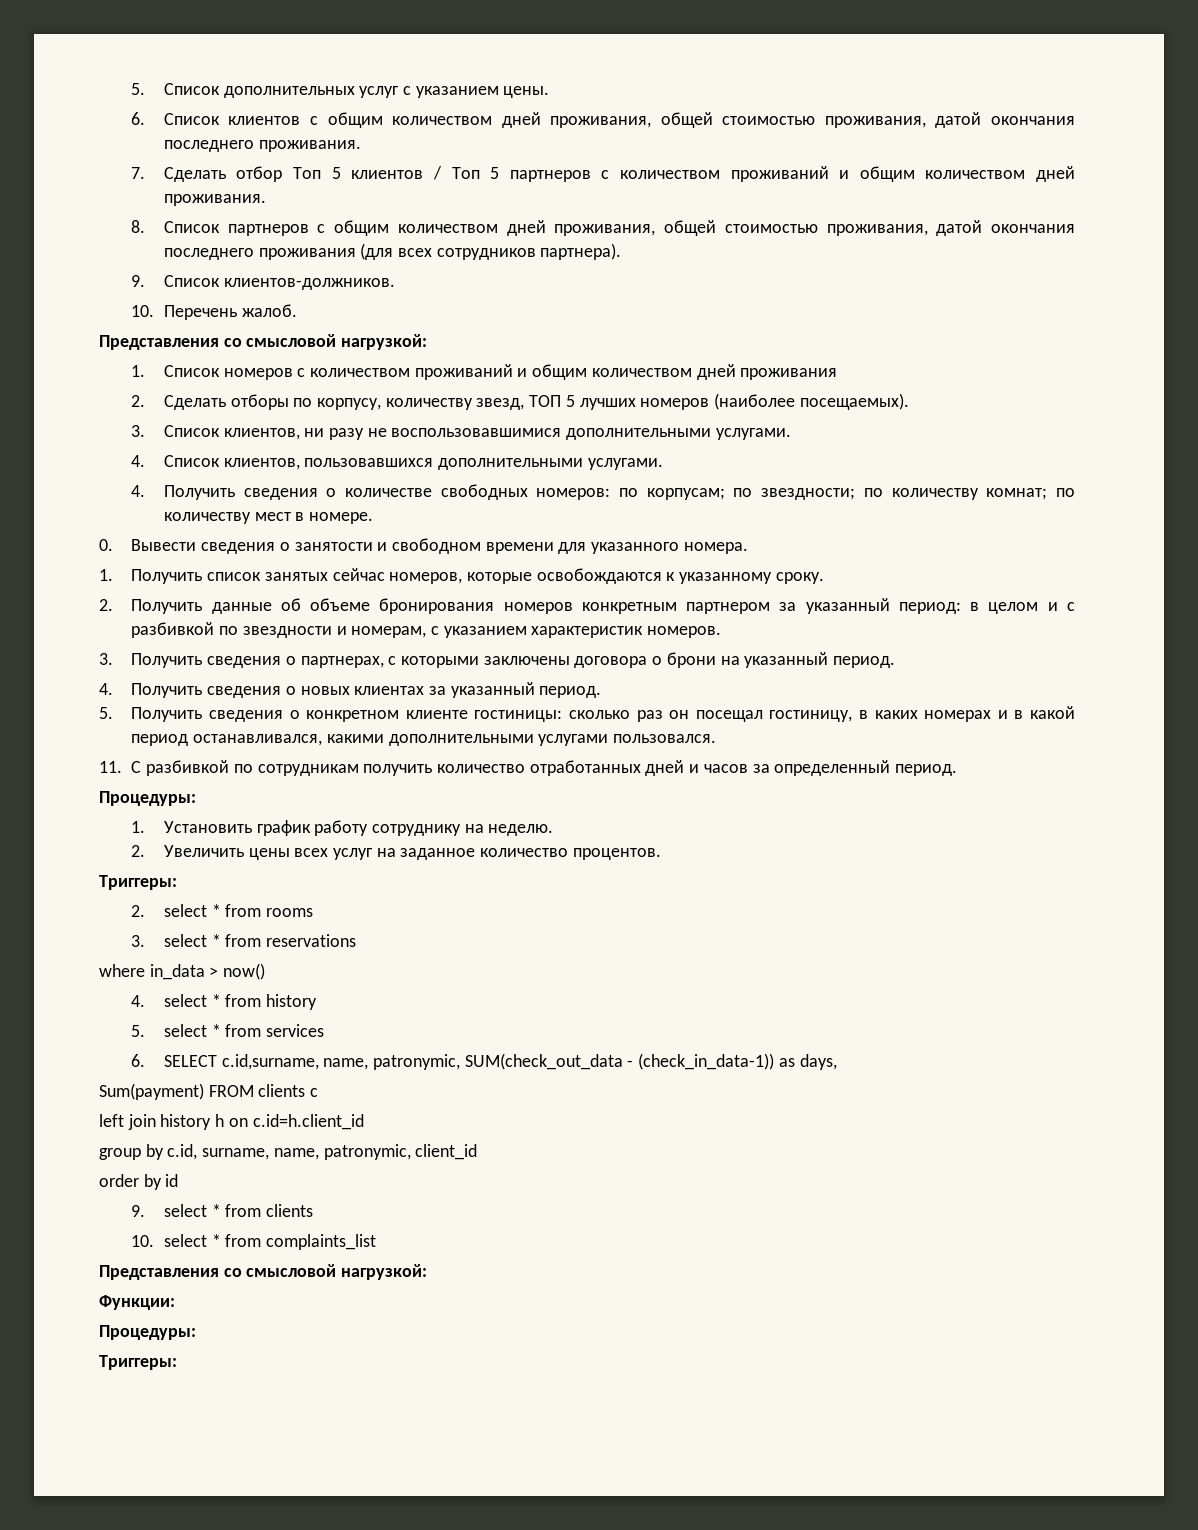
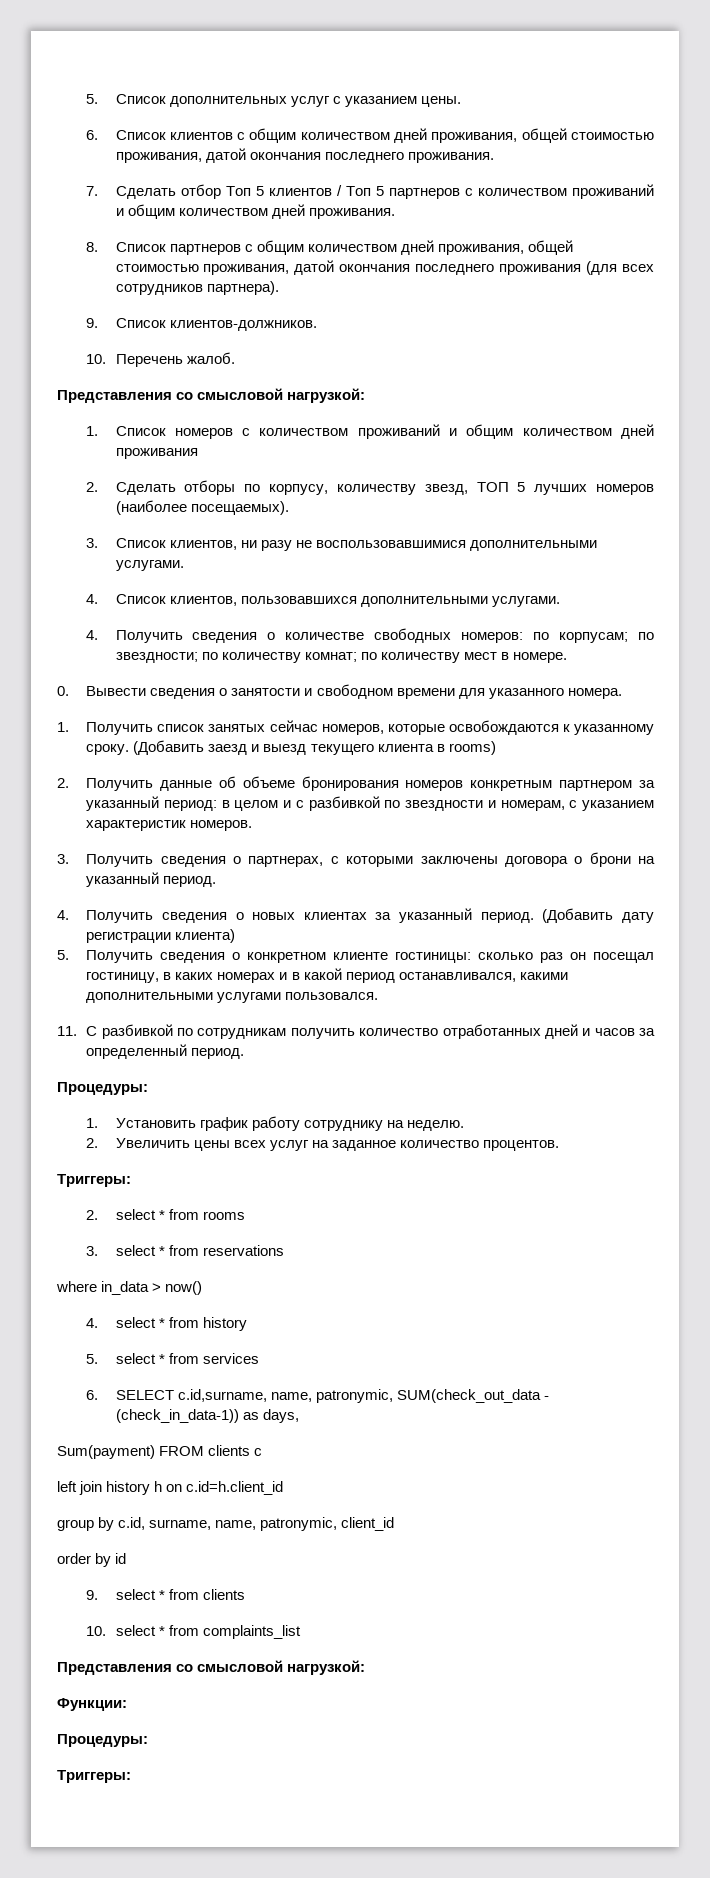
+ (Добавить заезд и выезд текущего клиента в rooms)
+ (Добавить дату регистрации клиента)

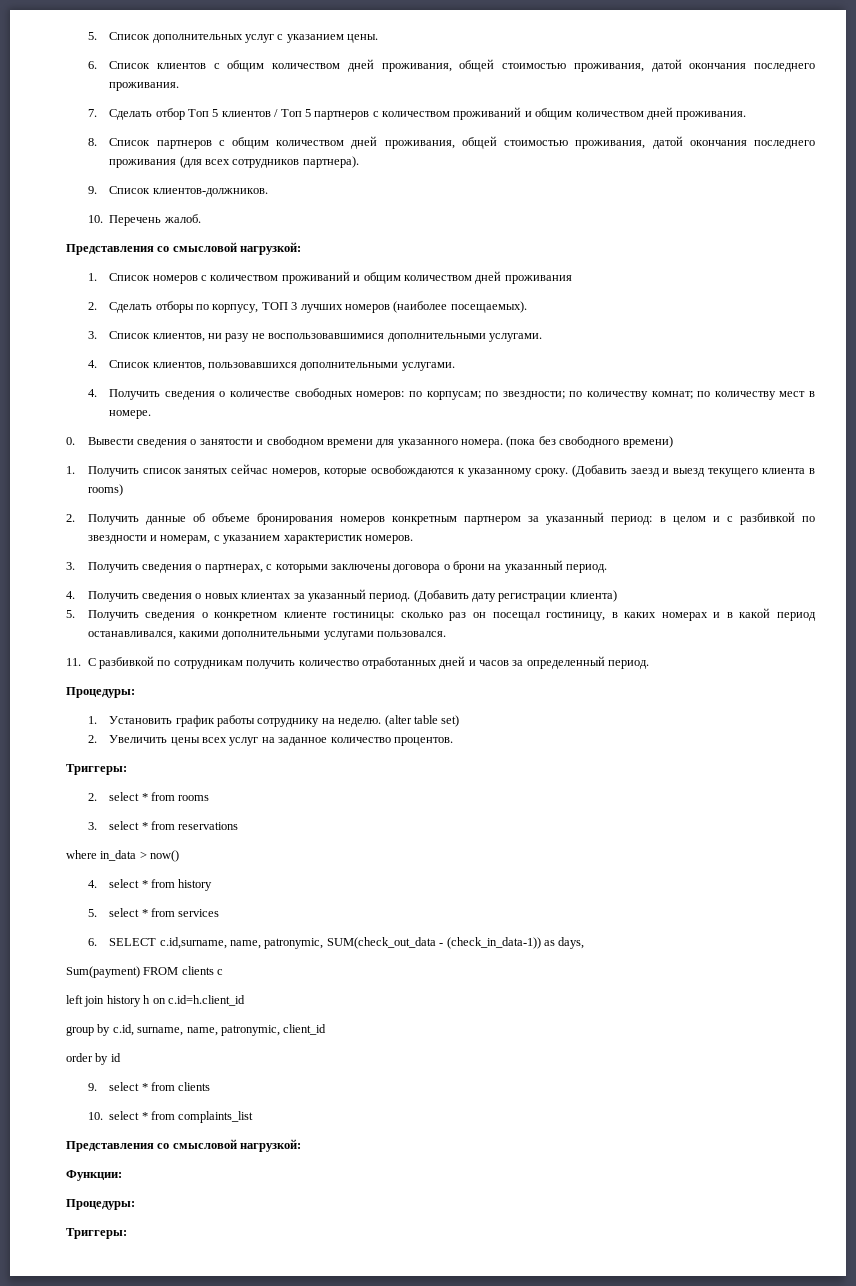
- 2. Сделать отборы по корпусу, количеству звезд, ТОП 5 лучших номеров (наиболее посещаемых).
+ 2. Сделать отборы по корпусу, ТОП 3 лучших номеров (наиболее посещаемых).
+ (пока без свободного времени)
- 1. Установить график работу сотруднику на неделю.
+ 1. Установить график работы сотруднику на неделю. (alter table set)

